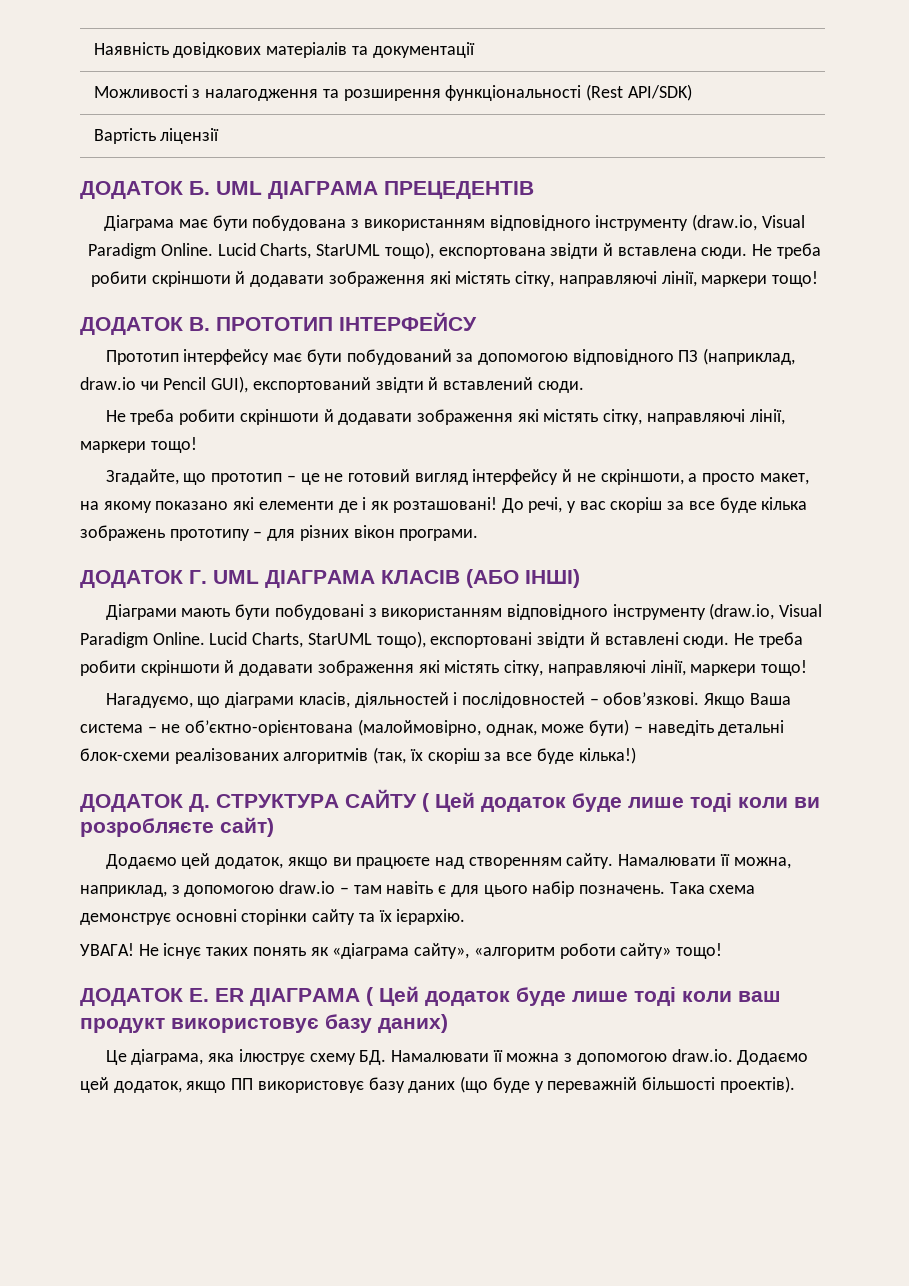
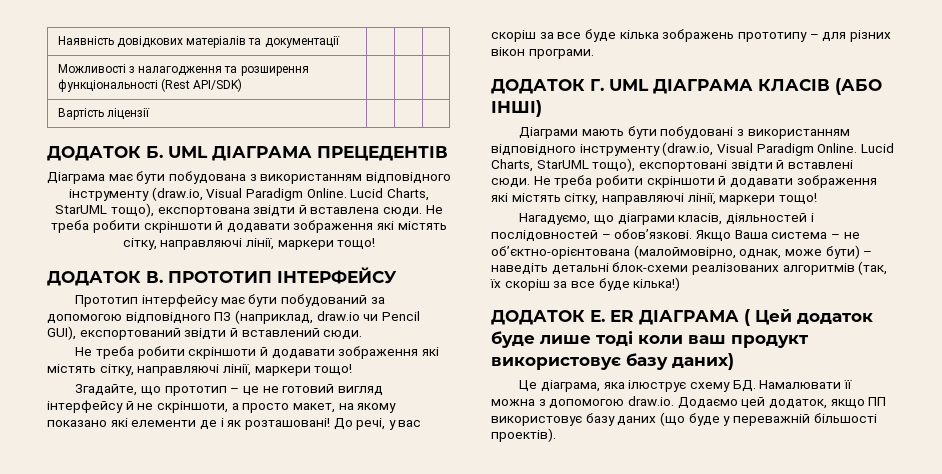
- ДОДАТОК Д. СТРУКТУРА САЙТУ ( Цей додаток буде лише тоді коли ви розробляєте сайт)
- Додаємо цей додаток, якщо ви працюєте над створенням сайту. Намалювати її можна, наприклад, з допомогою draw.io – там навіть є для цього набір позначень. Така схема демонструє основні сторінки сайту та їх ієрархію.
- УВАГА! Не існує таких понять як «діаграма сайту», «алгоритм роботи сайту» тощо!

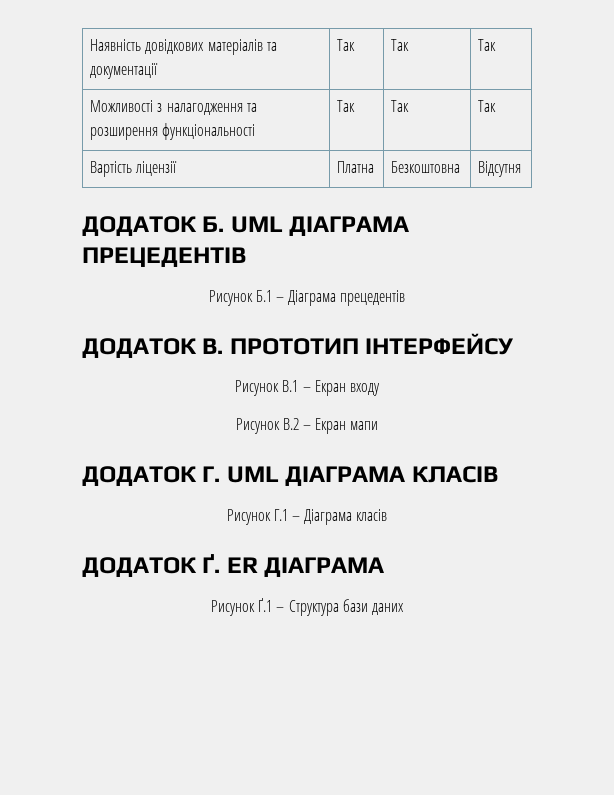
- Наявність довідкових матеріалів та документації | | |
+ Наявність довідкових матеріалів та документації | Так | Так | Так
- Можливості з налагодження та розширення функціональності (Rest API/SDK) | | |
+ Можливості з налагодження та розширення функціональності | Так | Так | Так
- Вартість ліцензії | | |
+ Вартість ліцензії | Платна | Безкоштовна | Відсутня
- Діаграма має бути побудована з використанням відповідного інструменту (draw.io, Visual Paradigm Online. Lucid Charts, StarUML тощо), експортована звідти й вставлена сюди. Не треба робити скріншоти й додавати зображення які містять сітку, направляючі лінії, маркери тощо!
+ Рисунок Б.1 – Діаграма прецедентів
  ДОДАТОК В. ПРОТОТИП ІНТЕРФЕЙСУ
- Прототип інтерфейсу має бути побудований за допомогою відповідного ПЗ (наприклад, draw.io чи Pencil GUI), експортований звідти й вставлений сюди.
- Не треба робити скріншоти й додавати зображення які містять сітку, направляючі лінії, маркери тощо!
- Згадайте, що прототип – це не готовий вигляд інтерфейсу й не скріншоти, а просто макет, на якому показано які елементи де і як розташовані! До речі, у вас скоріш за все буде кілька зображень прототипу – для різних вікон програми.
+ Рисунок В.1 – Екран входу
+ Рисунок В.2 – Екран мапи
- ДОДАТОК Г. UML ДІАГРАМА КЛАСІВ (АБО ІНШІ)
- Діаграми мають бути побудовані з використанням відповідного інструменту (draw.io, Visual Paradigm Online. Lucid Charts, StarUML тощо), експортовані звідти й вставлені сюди. Не треба робити скріншоти й додавати зображення які містять сітку, направляючі лінії, маркери тощо!
- Нагадуємо, що діаграми класів, діяльностей і послідовностей – обов’язкові. Якщо Ваша система – не об’єктно-орієнтована (малоймовірно, однак, може бути) – наведіть детальні блок-схеми реалізованих алгоритмів (так, їх скоріш за все буде кілька!)
- ДОДАТОК Е. ER ДІАГРАМА ( Цей додаток буде лише тоді коли ваш продукт використовує базу даних)
- Це діаграма, яка ілюструє схему БД. Намалювати її можна з допомогою draw.io. Додаємо цей додаток, якщо ПП використовує базу даних (що буде у переважній більшості проектів).
+ ДОДАТОК Г. UML ДІАГРАМА КЛАСІВ
+ Рисунок Г.1 – Діаграма класів
+ ДОДАТОК Ґ. ER ДІАГРАМА
+ Рисунок Ґ.1 – Структура бази даних

